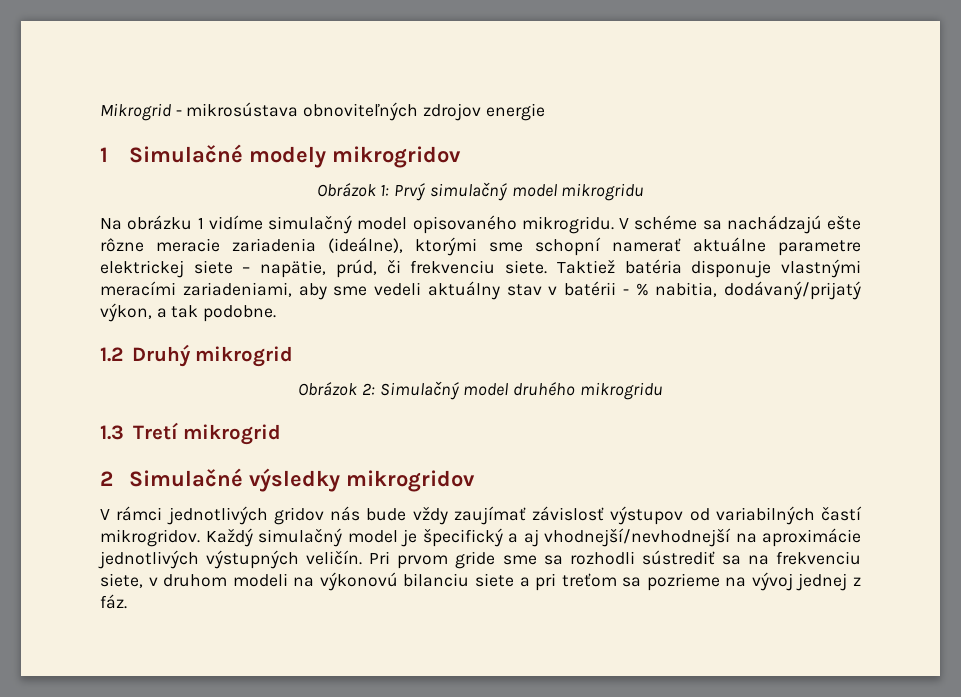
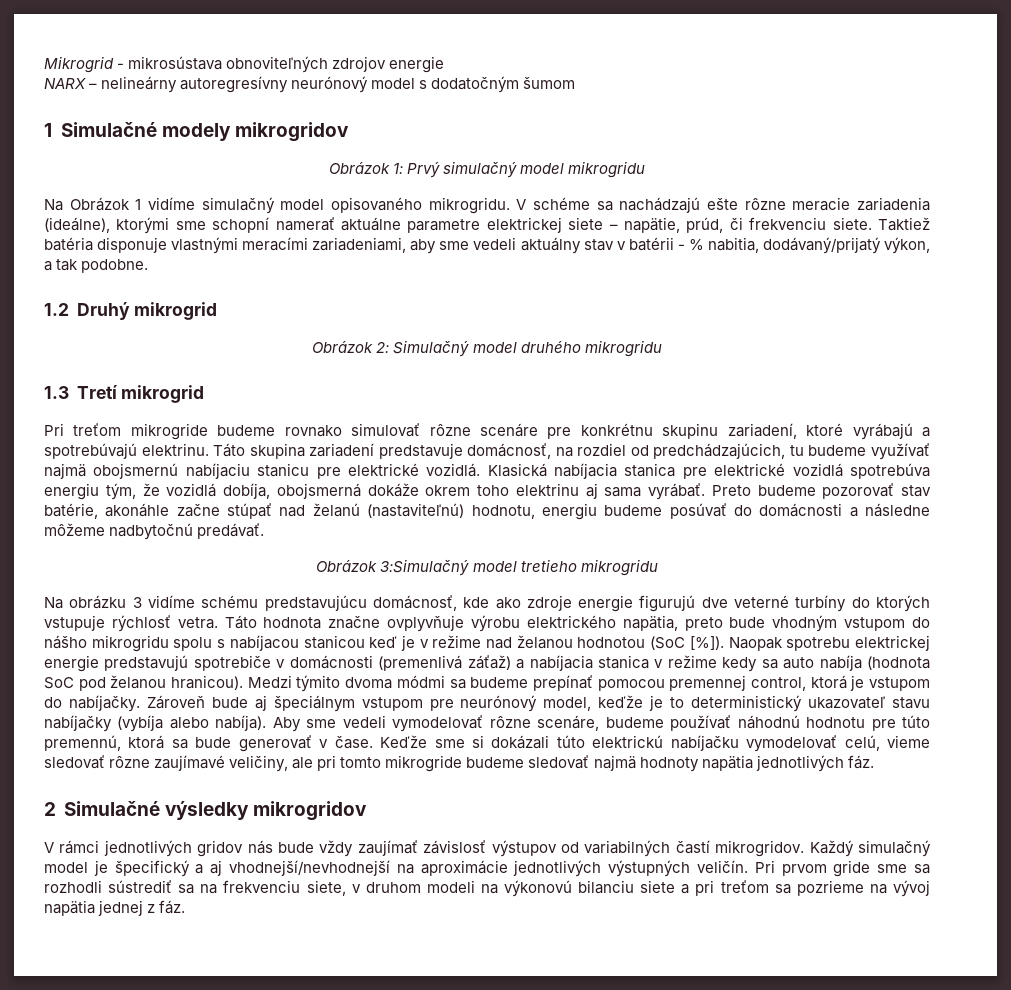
+ NARX – nelineárny autoregresívny neurónový model s dodatočným šumom
- Na obrázku 1 vidíme simulačný model opisovaného mikrogridu.
+ Na Obrázok 1 vidíme simulačný model opisovaného mikrogridu.
+ Pri treťom mikrogride budeme rovnako simulovať rôzne scenáre pre konkrétnu skupinu zariadení, ktoré vyrábajú a spotrebúvajú elektrinu. Táto skupina zariadení predstavuje domácnosť, na rozdiel od predchádzajúcich, tu budeme využívať najmä obojsmernú nabíjaciu stanicu pre elektrické vozidlá. Klasická nabíjacia stanica pre elektrické vozidlá spotrebúva energiu tým, že vozidlá dobíja, obojsmerná dokáže okrem toho elektrinu aj sama vyrábať. Preto budeme pozorovať stav batérie, akonáhle začne stúpať nad želanú (nastaviteľnú) hodnotu, energiu budeme posúvať do domácnosti a následne môžeme nadbytočnú predávať.
+ Obrázok 3:Simulačný model tretieho mikrogridu
+ Na obrázku 3 vidíme schému predstavujúcu domácnosť, kde ako zdroje energie figurujú dve veterné turbíny do ktorých vstupuje rýchlosť vetra. Táto hodnota značne ovplyvňuje výrobu elektrického napätia, preto bude vhodným vstupom do nášho mikrogridu spolu s nabíjacou stanicou keď je v režime nad želanou hodnotou (SoC [%]). Naopak spotrebu elektrickej energie predstavujú spotrebiče v domácnosti (premenlivá záťaž) a nabíjacia stanica v režime kedy sa auto nabíja (hodnota SoC pod želanou hranicou). Medzi týmito dvoma módmi sa budeme prepínať pomocou premennej control, ktorá je vstupom do nabíjačky. Zároveň bude aj špeciálnym vstupom pre neurónový model, keďže je to deterministický ukazovateľ stavu nabíjačky (vybíja alebo nabíja). Aby sme vedeli vymodelovať rôzne scenáre, budeme používať náhodnú hodnotu pre túto premennú, ktorá sa bude generovať v čase. Keďže sme si dokázali túto elektrickú nabíjačku vymodelovať celú, vieme sledovať rôzne zaujímavé veličiny, ale pri tomto mikrogride budeme sledovať najmä hodnoty napätia jednotlivých fáz.
- Pri prvom gride sme sa rozhodli sústrediť sa na frekvenciu siete, v druhom modeli na výkonovú bilanciu siete a pri treťom sa pozrieme na vývoj jednej z fáz.
+ Pri prvom gride sme sa rozhodli sústrediť sa na frekvenciu siete, v druhom modeli na výkonovú bilanciu siete a pri treťom sa pozrieme na vývoj napätia jednej z fáz.

